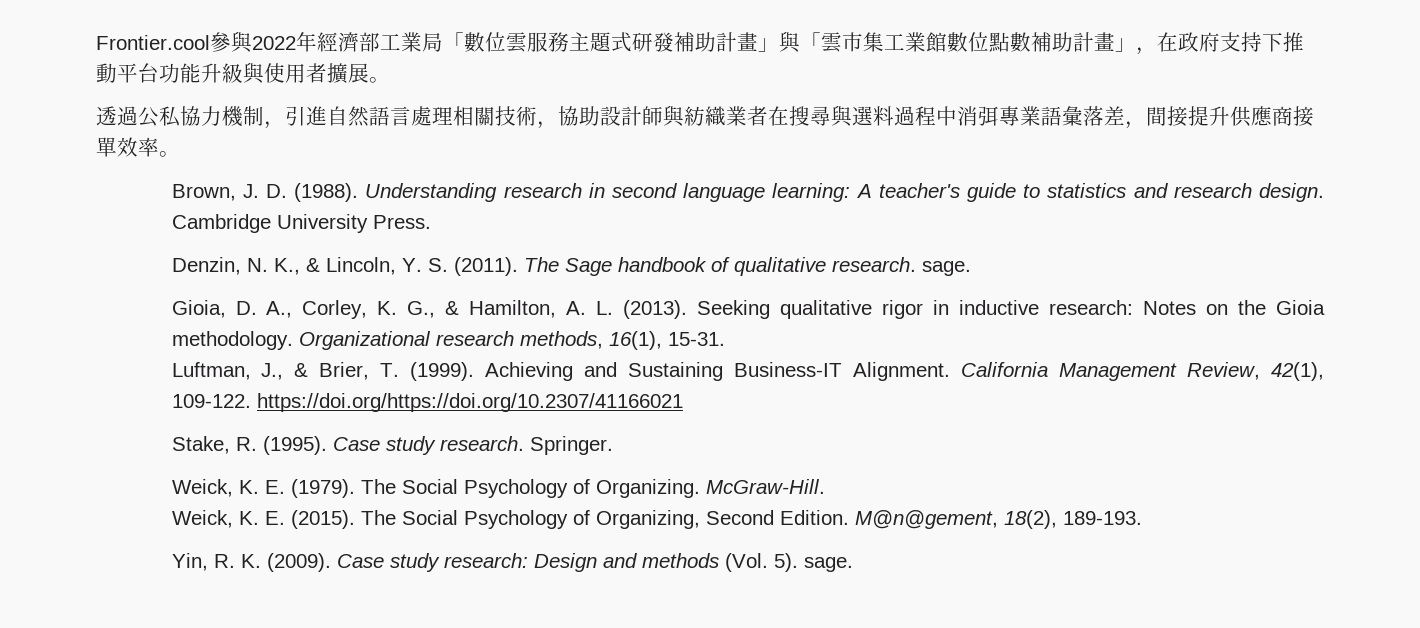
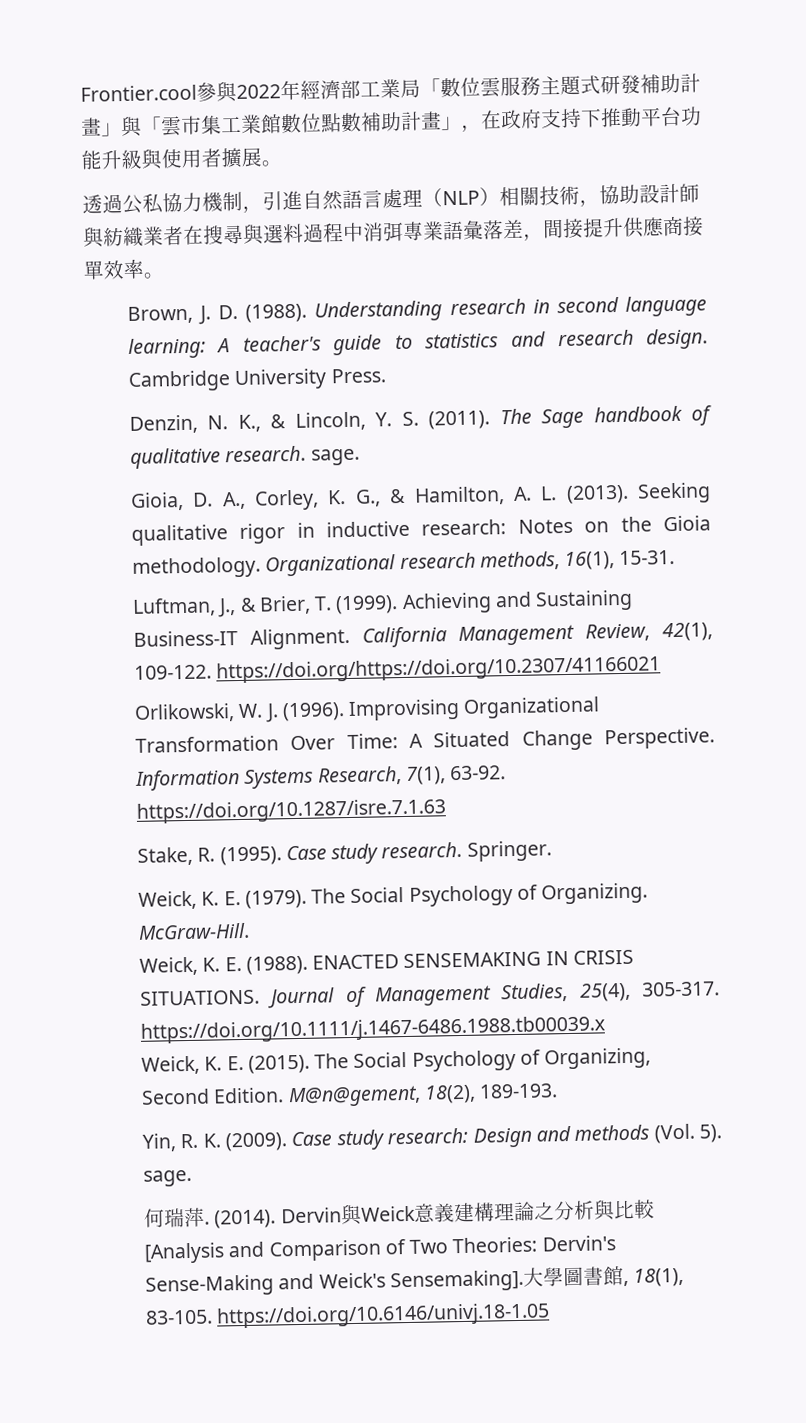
- 透過公私協力機制，引進自然語言處理相關技術，協助設計師與紡織業者在搜尋與選料過程中消弭專業語彙落差，間接提升供應商接單效率。
+ 透過公私協力機制，引進自然語言處理（NLP）相關技術，協助設計師與紡織業者在搜尋與選料過程中消弭專業語彙落差，間接提升供應商接單效率。
+ Orlikowski, W. J. (1996). Improvising Organizational Transformation Over Time: A Situated Change Perspective. Information Systems Research, 7(1), 63-92. https://doi.org/10.1287/isre.7.1.63
+ Weick, K. E. (1988). ENACTED SENSEMAKING IN CRISIS SITUATIONS. Journal of Management Studies, 25(4), 305-317. https://doi.org/10.1111/j.1467-6486.1988.tb00039.x
+ 何瑞萍. (2014). Dervin與Weick意義建構理論之分析與比較[Analysis and Comparison of Two Theories: Dervin's Sense-Making and Weick's Sensemaking].大學圖書館, 18(1), 83-105. https://doi.org/10.6146/univj.18-1.05

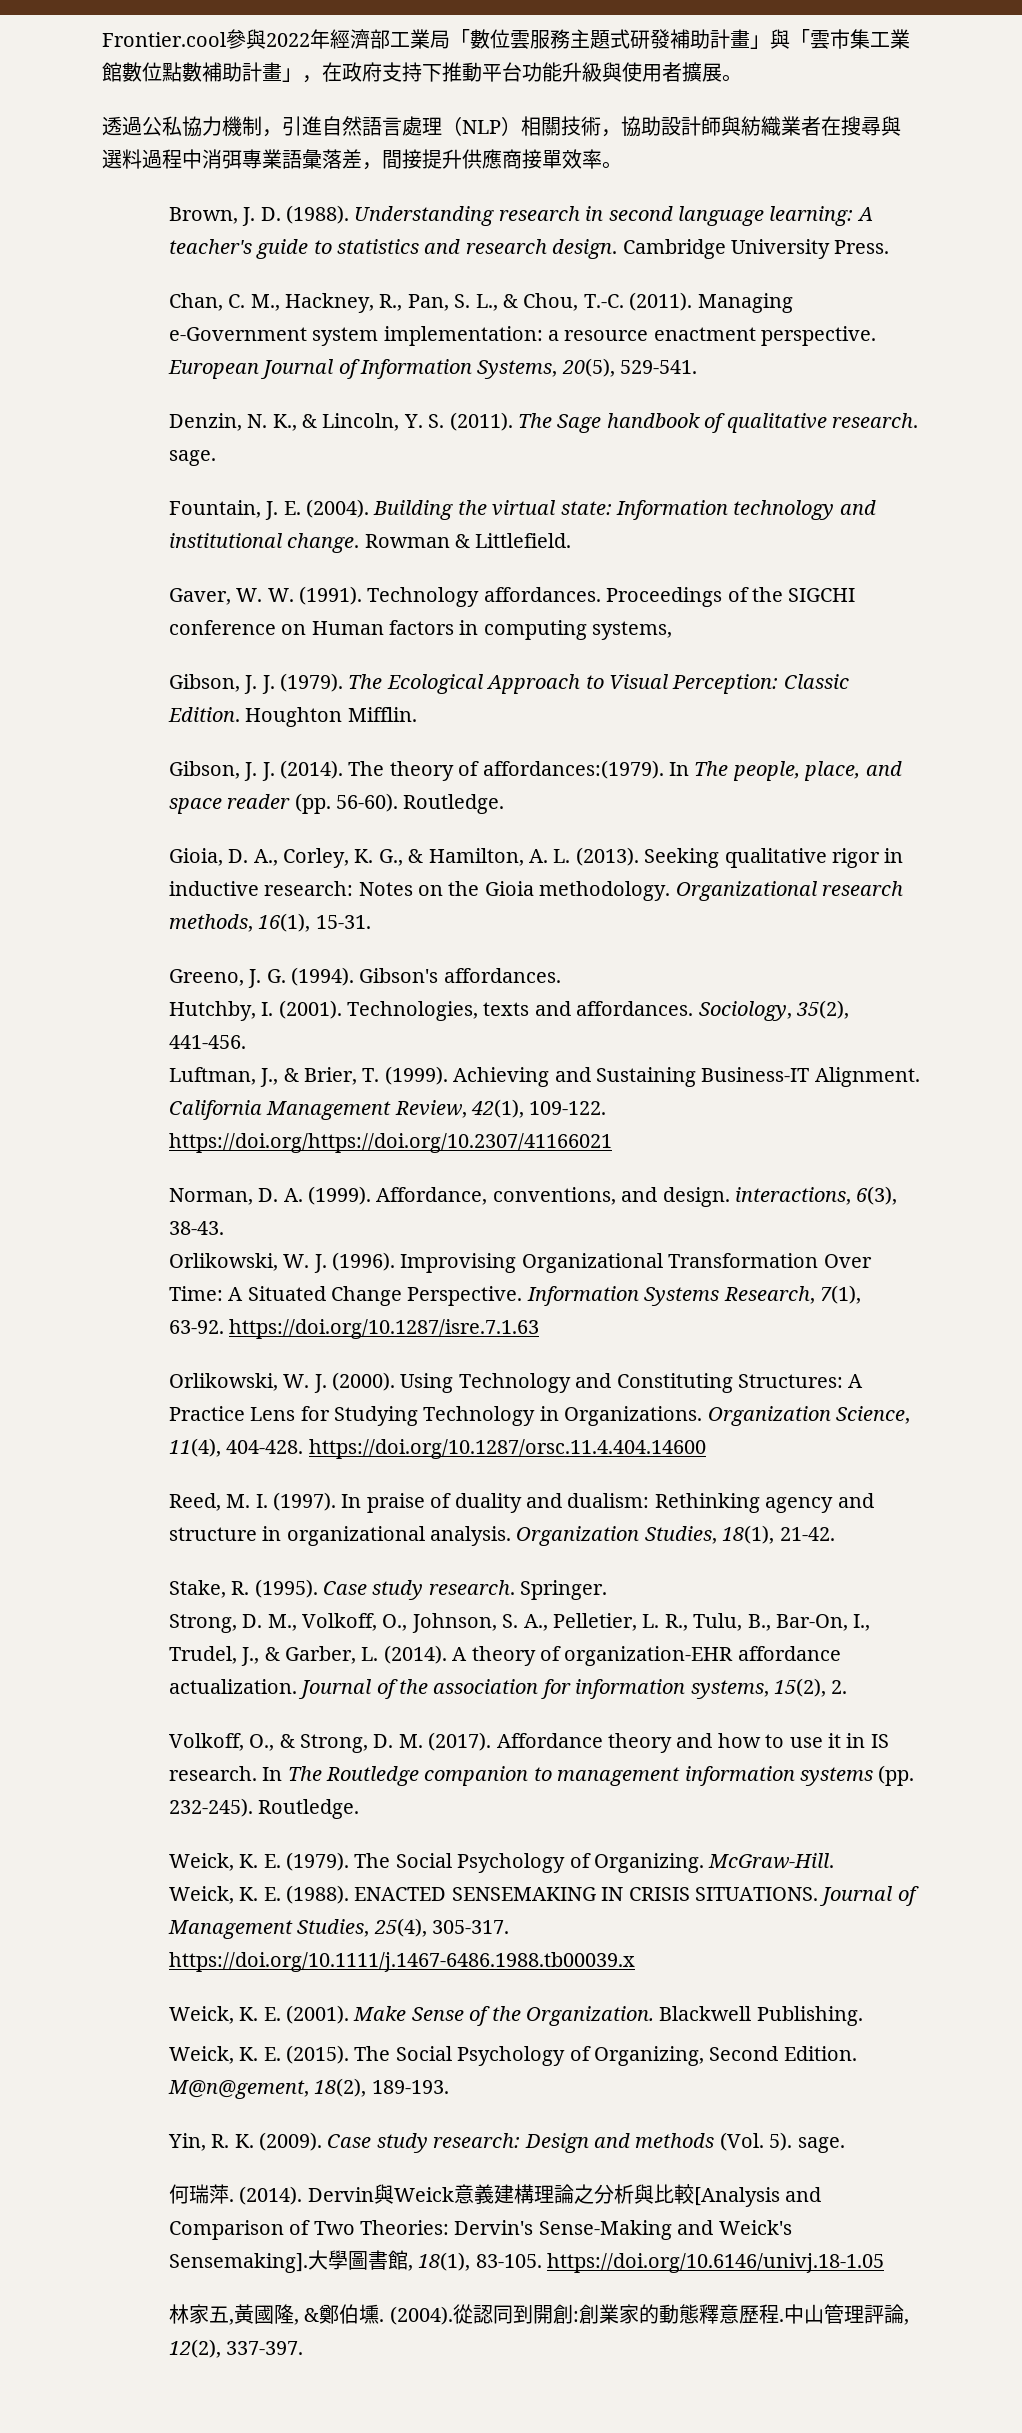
+ Chan, C. M., Hackney, R., Pan, S. L., & Chou, T.-C. (2011). Managing e-Government system implementation: a resource enactment perspective. European Journal of Information Systems, 20(5), 529-541.
+ Fountain, J. E. (2004). Building the virtual state: Information technology and institutional change. Rowman & Littlefield.
+ Gaver, W. W. (1991). Technology affordances. Proceedings of the SIGCHI conference on Human factors in computing systems,
+ Gibson, J. J. (1979). The Ecological Approach to Visual Perception: Classic Edition. Houghton Mifflin.
+ Gibson, J. J. (2014). The theory of affordances:(1979). In The people, place, and space reader (pp. 56-60). Routledge.
+ Greeno, J. G. (1994). Gibson's affordances.
+ Hutchby, I. (2001). Technologies, texts and affordances. Sociology, 35(2), 441-456.
+ Norman, D. A. (1999). Affordance, conventions, and design. interactions, 6(3), 38-43.
+ Orlikowski, W. J. (2000). Using Technology and Constituting Structures: A Practice Lens for Studying Technology in Organizations. Organization Science, 11(4), 404-428. https://doi.org/10.1287/orsc.11.4.404.14600
+ Reed, M. I. (1997). In praise of duality and dualism: Rethinking agency and structure in organizational analysis. Organization Studies, 18(1), 21-42.
+ Strong, D. M., Volkoff, O., Johnson, S. A., Pelletier, L. R., Tulu, B., Bar-On, I., Trudel, J., & Garber, L. (2014). A theory of organization-EHR affordance actualization. Journal of the association for information systems, 15(2), 2.
+ Volkoff, O., & Strong, D. M. (2017). Affordance theory and how to use it in IS research. In The Routledge companion to management information systems (pp. 232-245). Routledge.
+ Weick, K. E. (2001). Make Sense of the Organization. Blackwell Publishing.
+ 林家五,黃國隆, &鄭伯壎. (2004).從認同到開創:創業家的動態釋意歷程.中山管理評論, 12(2), 337-397.

